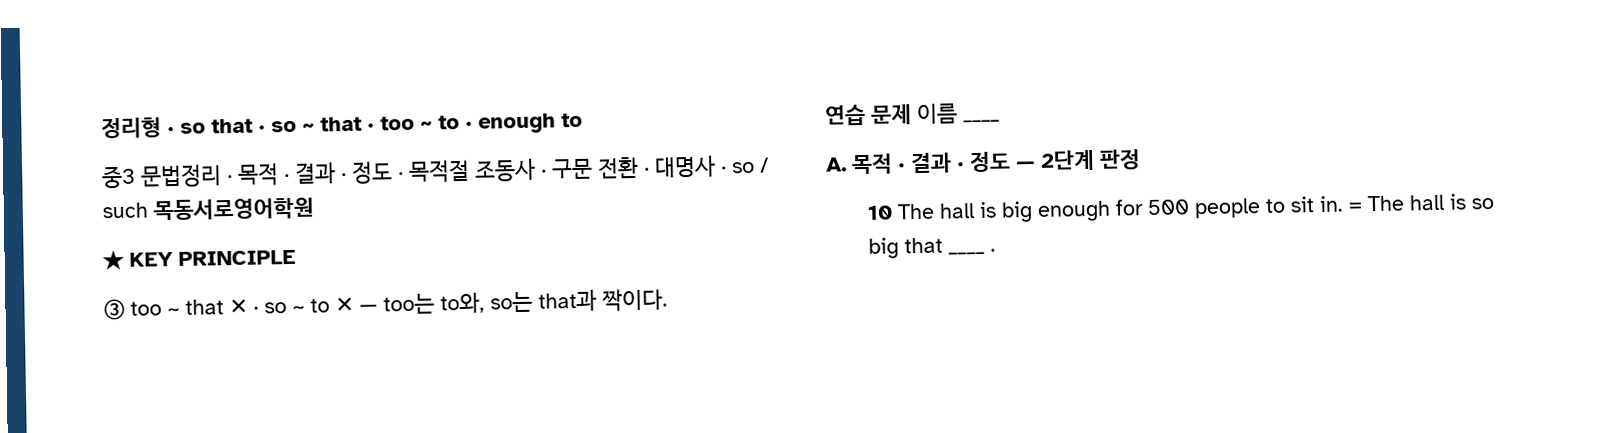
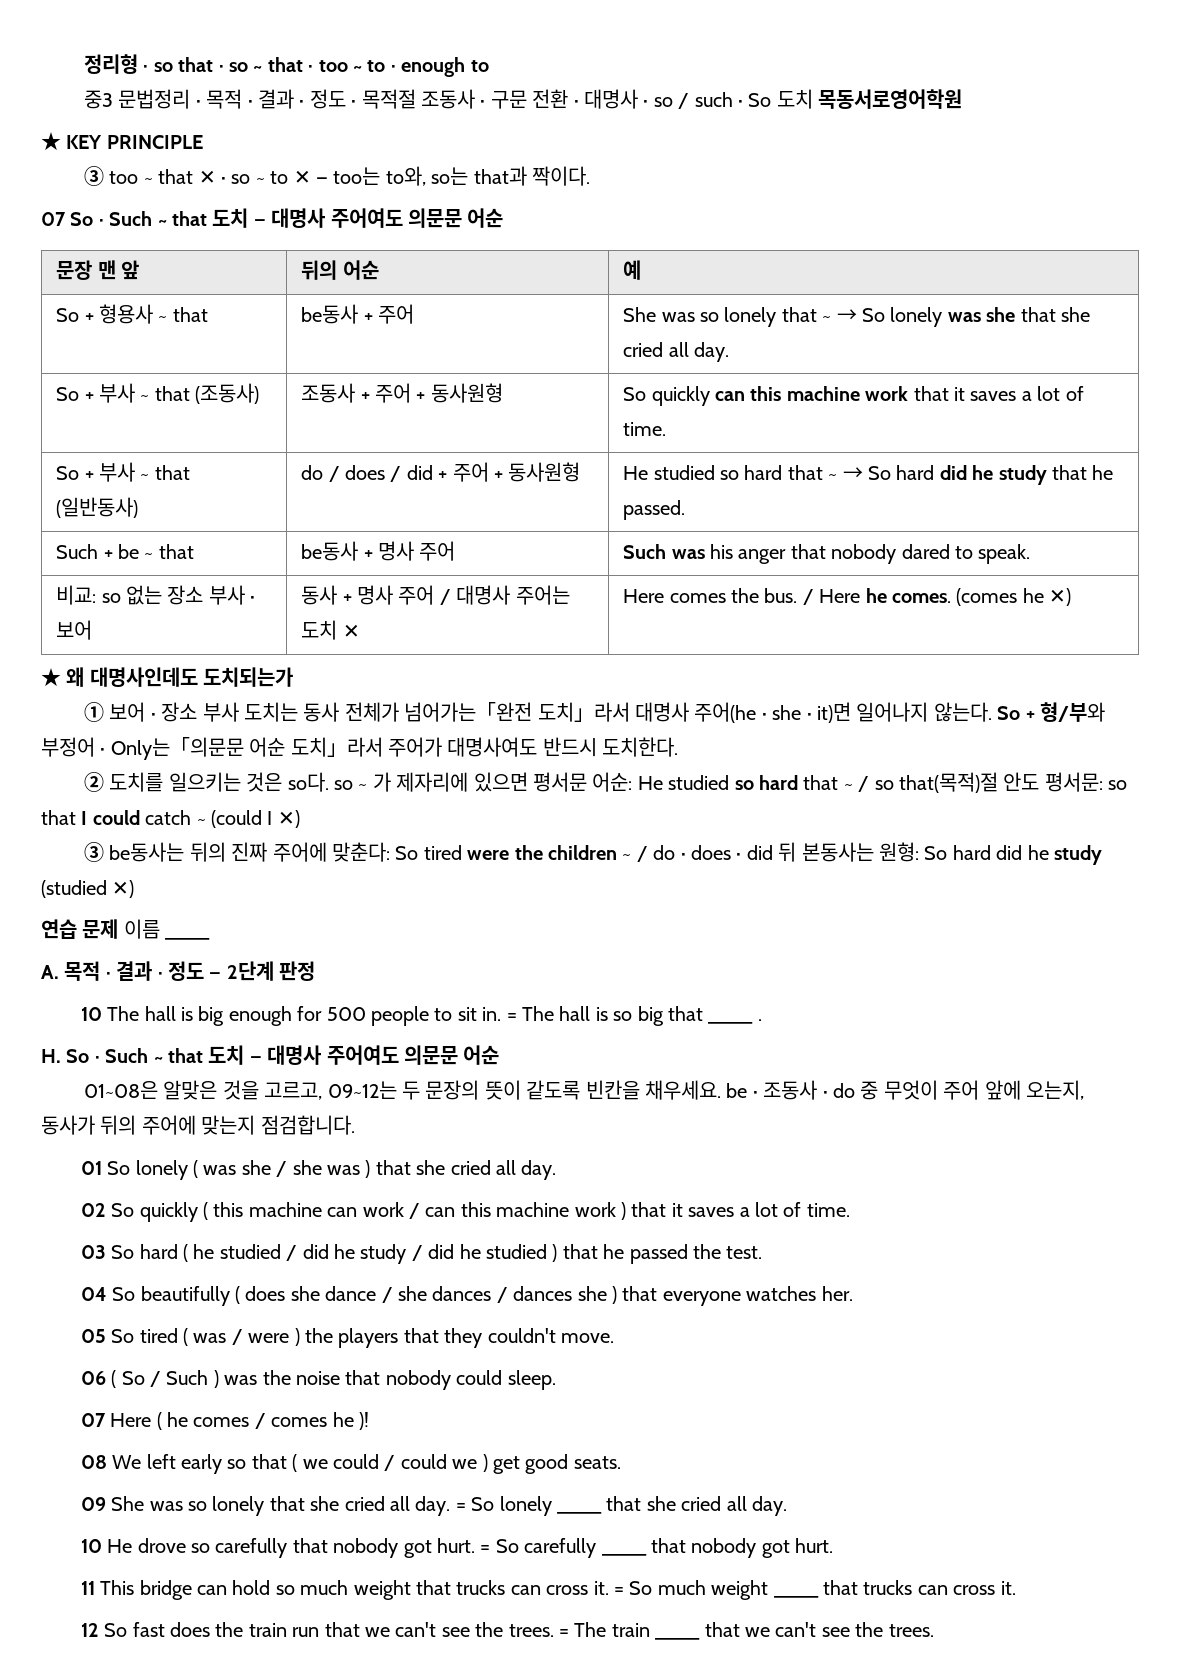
- 중3 문법정리 · 목적 · 결과 · 정도 · 목적절 조동사 · 구문 전환 · 대명사 · so / such 목동서로영어학원
+ 중3 문법정리 · 목적 · 결과 · 정도 · 목적절 조동사 · 구문 전환 · 대명사 · so / such · So 도치 목동서로영어학원
+ 07 So · Such ~ that 도치 — 대명사 주어여도 의문문 어순
+ 문장 맨 앞 | 뒤의 어순 | 예
+ So + 형용사 ~ that | be동사 + 주어 | She was so lonely that ~ → So lonely was she that she cried all day.
+ So + 부사 ~ that (조동사) | 조동사 + 주어 + 동사원형 | So quickly can this machine work that it saves a lot of time.
+ So + 부사 ~ that (일반동사) | do / does / did + 주어 + 동사원형 | He studied so hard that ~ → So hard did he study that he passed.
+ Such + be ~ that | be동사 + 명사 주어 | Such was his anger that nobody dared to speak.
+ 비교: so 없는 장소 부사 · 보어 | 동사 + 명사 주어 / 대명사 주어는 도치 ✕ | Here comes the bus. / Here he comes. (comes he ✕)
+ ★ 왜 대명사인데도 도치되는가
+ ① 보어 · 장소 부사 도치는 동사 전체가 넘어가는「완전 도치」라서 대명사 주어(he · she · it)면 일어나지 않는다. So + 형/부와 부정어 · Only는「의문문 어순 도치」라서 주어가 대명사여도 반드시 도치한다.
+ ② 도치를 일으키는 것은 so다. so ~ 가 제자리에 있으면 평서문 어순: He studied so hard that ~ / so that(목적)절 안도 평서문: so that I could catch ~ (could I ✕)
+ ③ be동사는 뒤의 진짜 주어에 맞춘다: So tired were the children ~ / do · does · did 뒤 본동사는 원형: So hard did he study (studied ✕)
+ H. So · Such ~ that 도치 — 대명사 주어여도 의문문 어순
+ 01~08은 알맞은 것을 고르고, 09~12는 두 문장의 뜻이 같도록 빈칸을 채우세요. be · 조동사 · do 중 무엇이 주어 앞에 오는지, 동사가 뒤의 주어에 맞는지 점검합니다.
+ 01 So lonely ( was she / she was ) that she cried all day.
+ 02 So quickly ( this machine can work / can this machine work ) that it saves a lot of time.
+ 03 So hard ( he studied / did he study / did he studied ) that he passed the test.
+ 04 So beautifully ( does she dance / she dances / dances she ) that everyone watches her.
+ 05 So tired ( was / were ) the players that they couldn't move.
+ 06 ( So / Such ) was the noise that nobody could sleep.
+ 07 Here ( he comes / comes he )!
+ 08 We left early so that ( we could / could we ) get good seats.
+ 09 She was so lonely that she cried all day. = So lonely ____ that she cried all day.
+ 10 He drove so carefully that nobody got hurt. = So carefully ____ that nobody got hurt.
+ 11 This bridge can hold so much weight that trucks can cross it. = So much weight ____ that trucks can cross it.
+ 12 So fast does the train run that we can't see the trees. = The train ____ that we can't see the trees.

